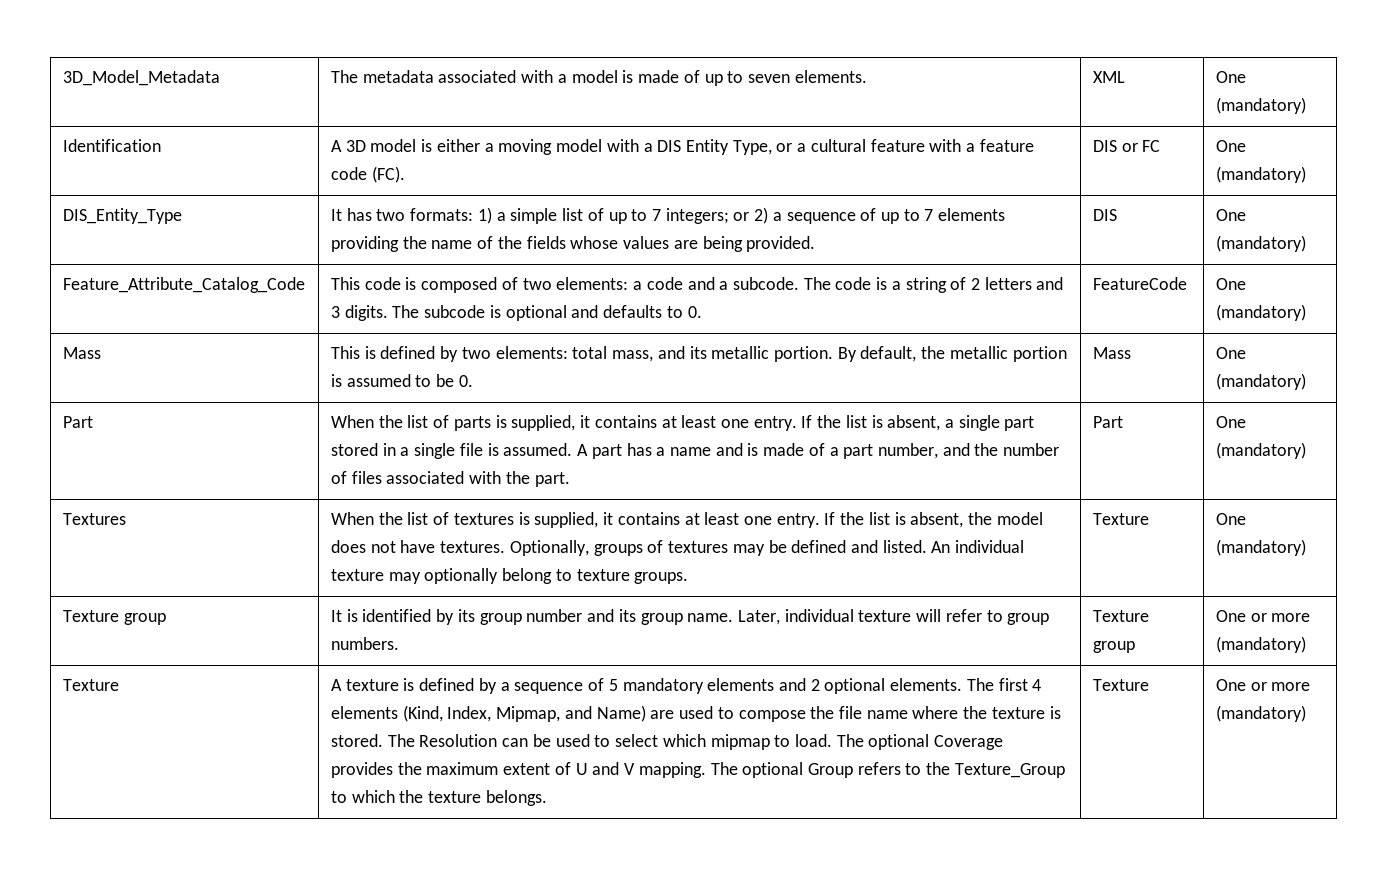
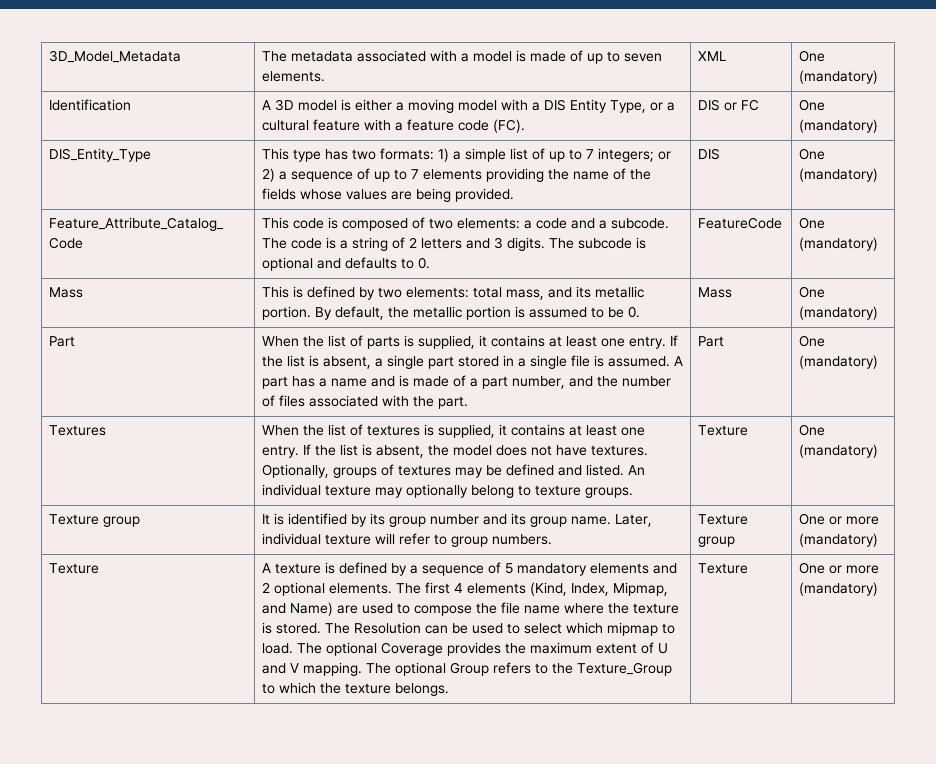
- DIS_Entity_Type | It has two formats: 1) a simple list of up to 7 integers; or 2) a sequence of up to 7 elements providing the name of the fields whose values are being provided. | DIS | One (mandatory)
+ DIS_Entity_Type | This type has two formats: 1) a simple list of up to 7 integers; or 2) a sequence of up to 7 elements providing the name of the fields whose values are being provided. | DIS | One (mandatory)

